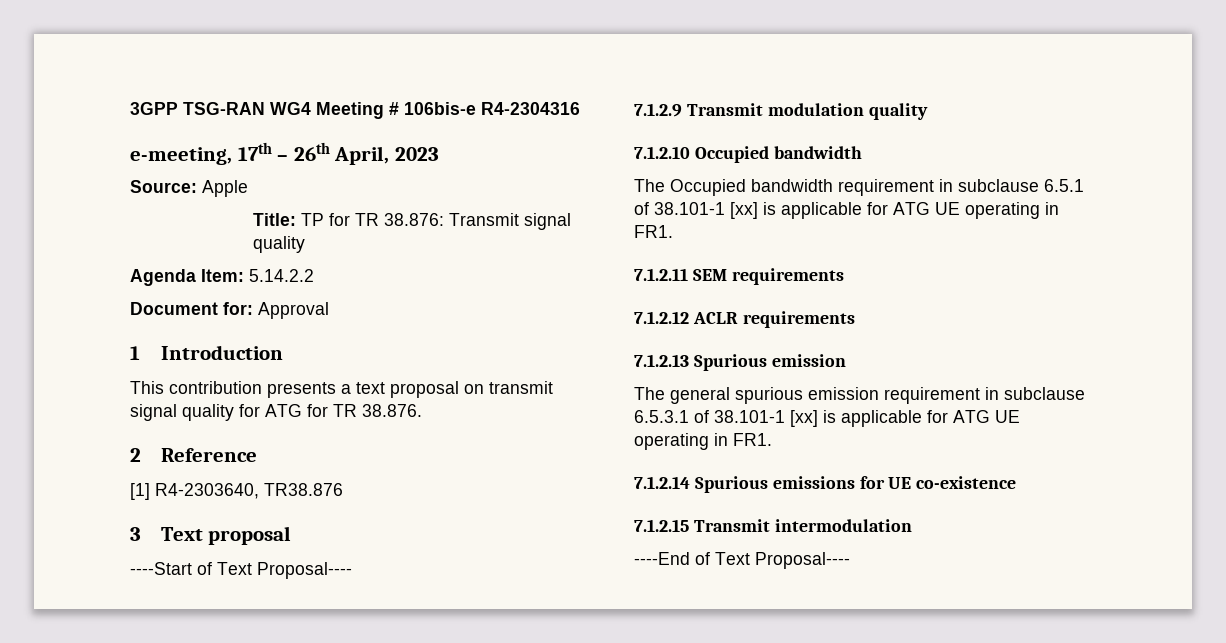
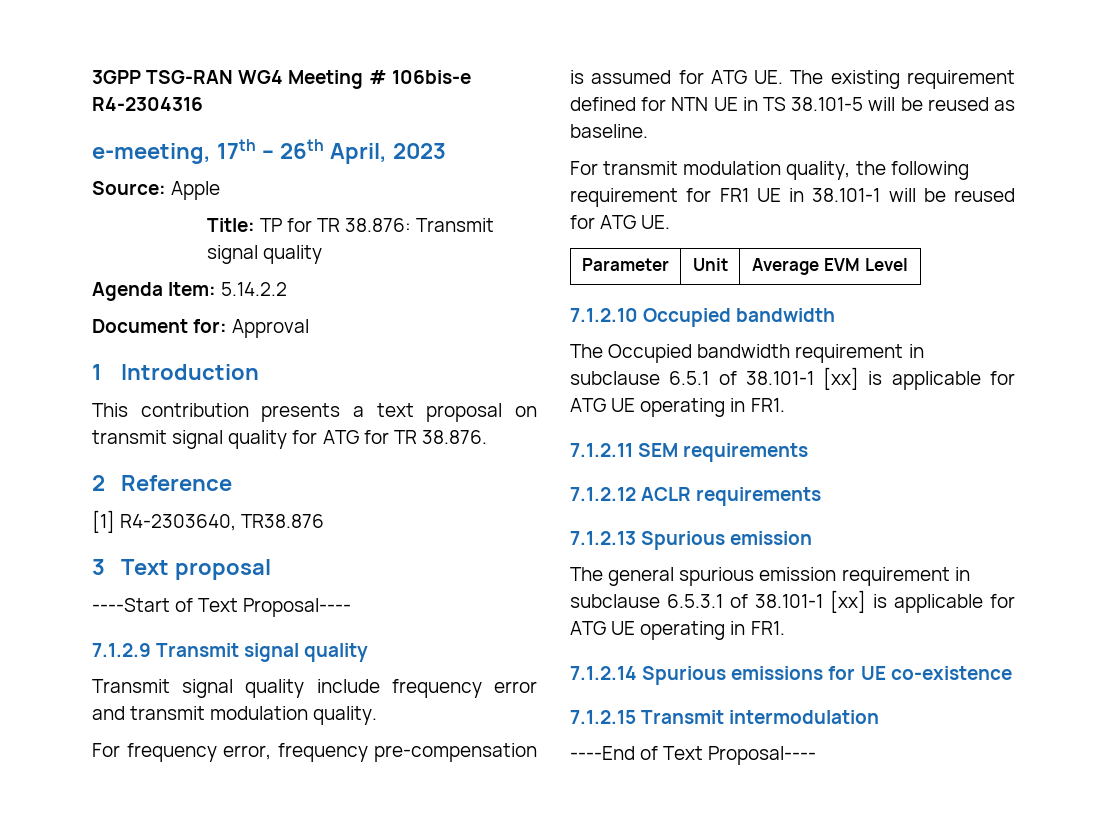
- 7.1.2.9 Transmit modulation quality
+ 7.1.2.9 Transmit signal quality
+ Transmit signal quality include frequency error and transmit modulation quality.
+ For frequency error, frequency pre-compensation is assumed for ATG UE. The existing requirement defined for NTN UE in TS 38.101-5 will be reused as baseline.
+ For transmit modulation quality, the following requirement for FR1 UE in 38.101-1 will be reused for ATG UE.
+ Parameter | Unit | Average EVM Level

